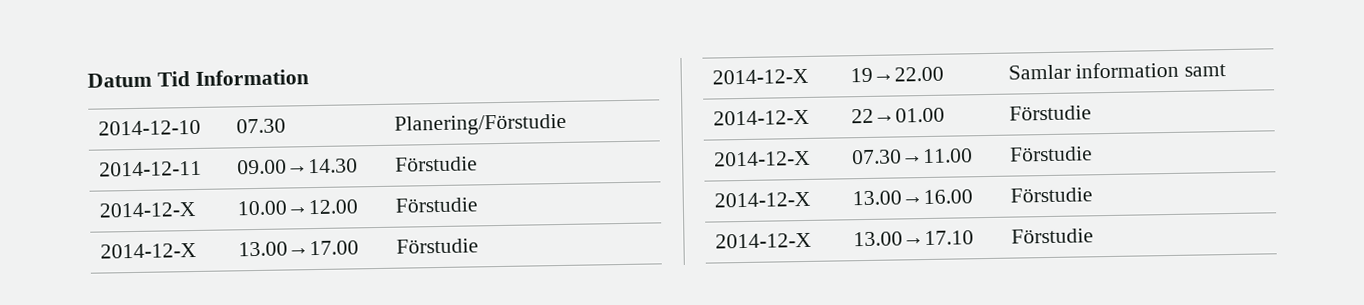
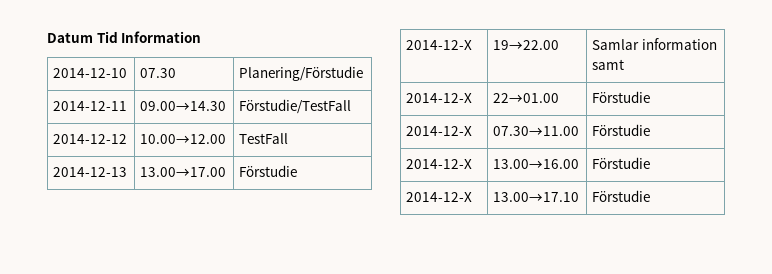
- 2014-12-11 | 09.00→14.30 | Förstudie
- 2014-12-X | 10.00→12.00 | Förstudie
- 2014-12-X | 13.00→17.00 | Förstudie
+ 2014-12-11 | 09.00→14.30 | Förstudie/TestFall
+ 2014-12-12 | 10.00→12.00 | TestFall
+ 2014-12-13 | 13.00→17.00 | Förstudie

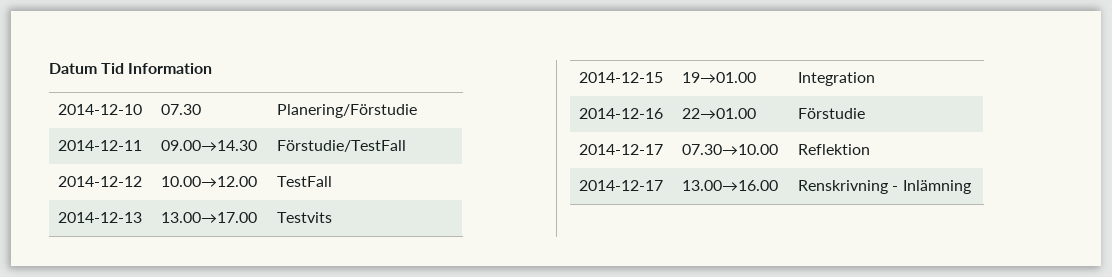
- 2014-12-13 | 13.00→17.00 | Förstudie
- 2014-12-X | 19→22.00 | Samlar information samt
- 2014-12-X | 22→01.00 | Förstudie
- 2014-12-X | 07.30→11.00 | Förstudie
- 2014-12-X | 13.00→16.00 | Förstudie
- 2014-12-X | 13.00→17.10 | Förstudie
+ 2014-12-13 | 13.00→17.00 | Testvits
+ 2014-12-15 | 19→01.00 | Integration
+ 2014-12-16 | 22→01.00 | Förstudie
+ 2014-12-17 | 07.30→10.00 | Reflektion
+ 2014-12-17 | 13.00→16.00 | Renskrivning - Inlämning

